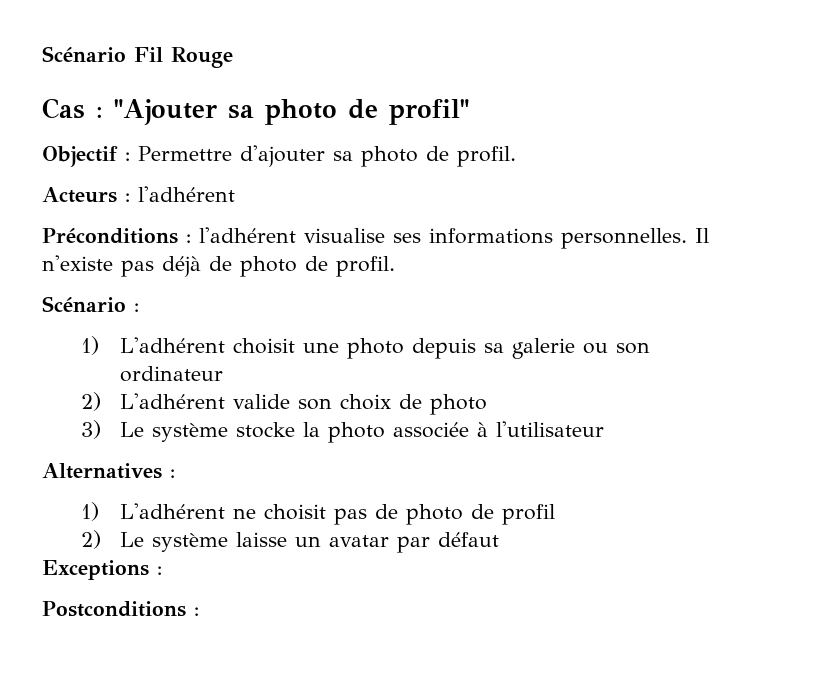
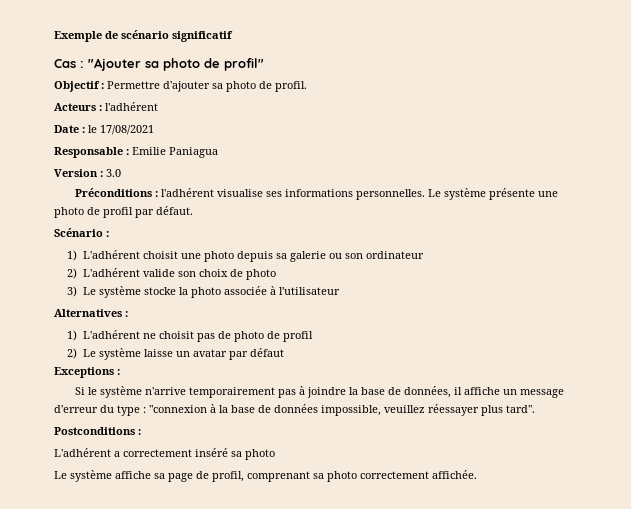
- Scénario Fil Rouge
+ Exemple de scénario significatif
+ Date : le 17/08/2021
+ Responsable : Emilie Paniagua
+ Version : 3.0
- Il n'existe pas déjà de photo de profil.
+ Le système présente une photo de profil par défaut.
+ Si le système n'arrive temporairement pas à joindre la base de données, il affiche un message d'erreur du type : "connexion à la base de données impossible, veuillez réessayer plus tard".
  Postconditions :
+ L'adhérent a correctement inséré sa photo
+ Le système affiche sa page de profil, comprenant sa photo correctement affichée.

